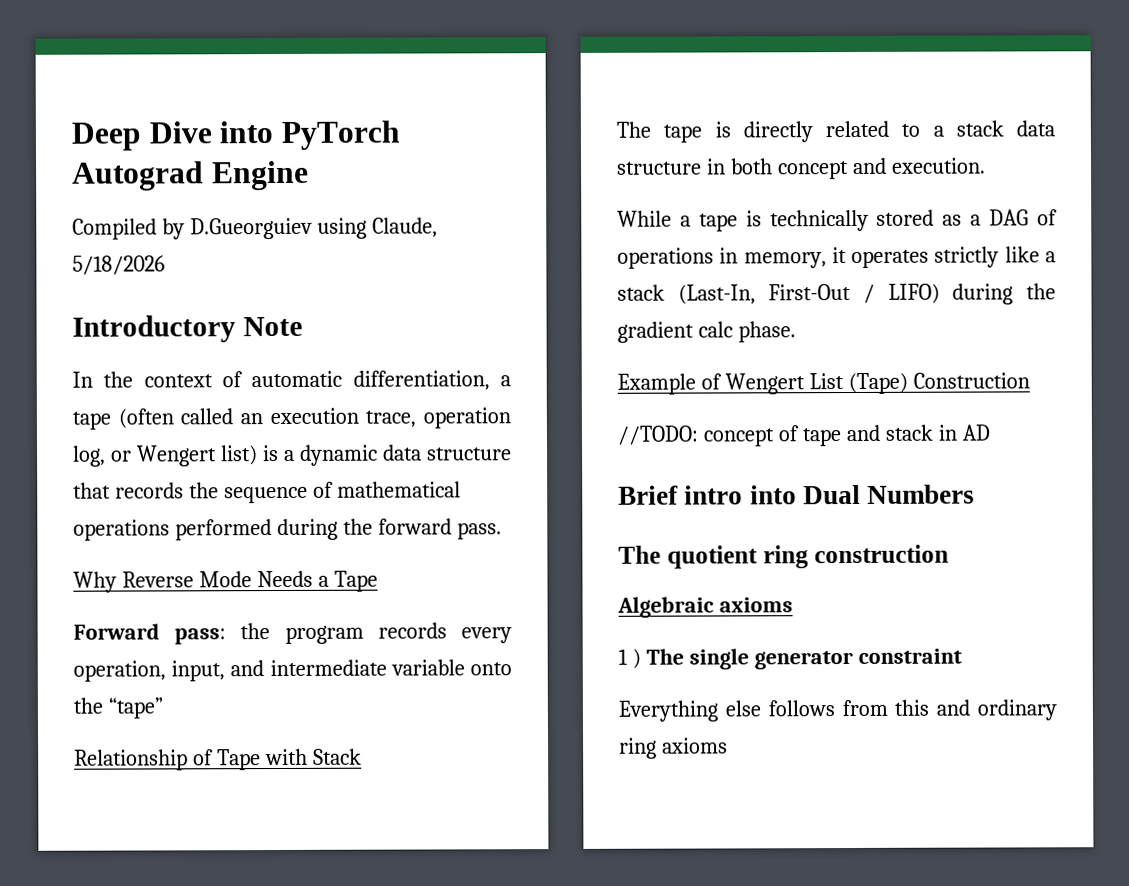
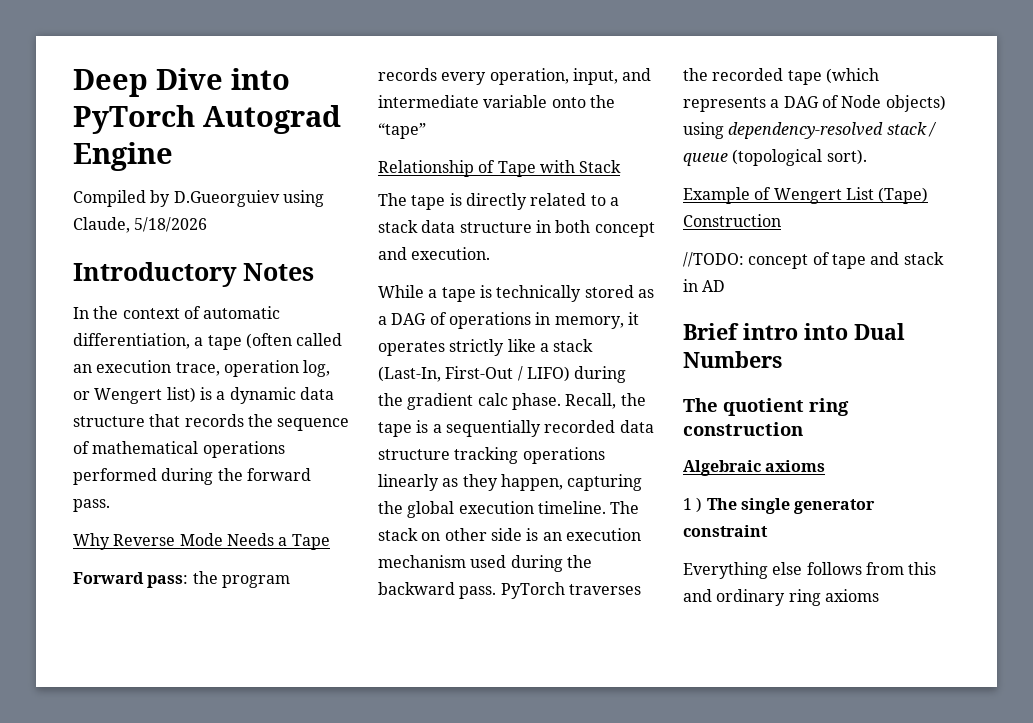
- Introductory Note
+ Introductory Notes
+ Recall, the tape is a sequentially recorded data structure tracking operations linearly as they happen, capturing the global execution timeline. The stack on other side is an execution mechanism used during the backward pass. PyTorch traverses the recorded tape (which represents a DAG of Node objects) using dependency-resolved stack / queue (topological sort).

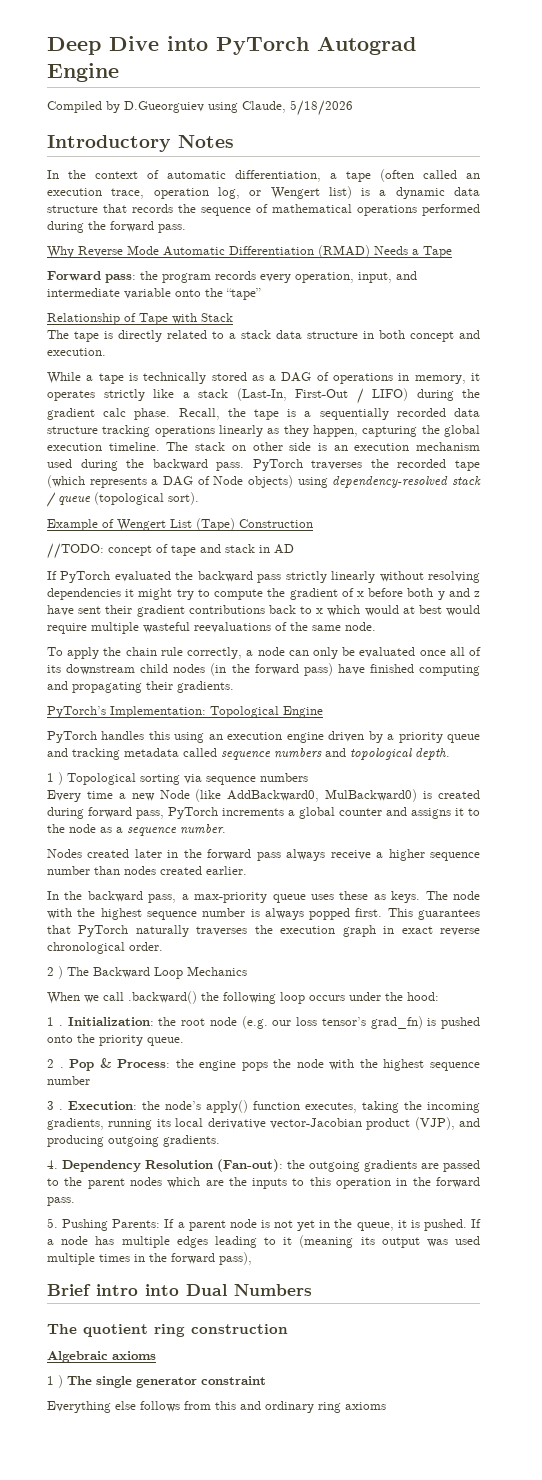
- Why Reverse Mode Needs a Tape
+ Why Reverse Mode Automatic Differentiation (RMAD) Needs a Tape
+ If PyTorch evaluated the backward pass strictly linearly without resolving dependencies it might try to compute the gradient of x before both y and z have sent their gradient contributions back to x which would at best would require multiple wasteful reevaluations of the same node.
+ To apply the chain rule correctly, a node can only be evaluated once all of its downstream child nodes (in the forward pass) have finished computing and propagating their gradients.
+ PyTorch’s Implementation: Topological Engine
+ PyTorch handles this using an execution engine driven by a priority queue and tracking metadata called sequence numbers and topological depth.
+ 1 ) Topological sorting via sequence numbers
+ Every time a new Node (like AddBackward0, MulBackward0) is created during forward pass, PyTorch increments a global counter and assigns it to the node as a sequence number.
+ Nodes created later in the forward pass always receive a higher sequence number than nodes created earlier.
+ In the backward pass, a max-priority queue uses these as keys. The node with the highest sequence number is always popped first. This guarantees that PyTorch naturally traverses the execution graph in exact reverse chronological order.
+ 2 ) The Backward Loop Mechanics
+ When we call .backward() the following loop occurs under the hood:
+ 1 . Initialization: the root node (e.g. our loss tensor’s grad_fn) is pushed onto the priority queue.
+ 2 . Pop & Process: the engine pops the node with the highest sequence number
+ 3 . Execution: the node’s apply() function executes, taking the incoming gradients, running its local derivative vector-Jacobian product (VJP), and producing outgoing gradients.
+ 4. Dependency Resolution (Fan-out): the outgoing gradients are passed to the parent nodes which are the inputs to this operation in the forward pass.
+ 5. Pushing Parents: If a parent node is not yet in the queue, it is pushed. If a node has multiple edges leading to it (meaning its output was used multiple times in the forward pass),

